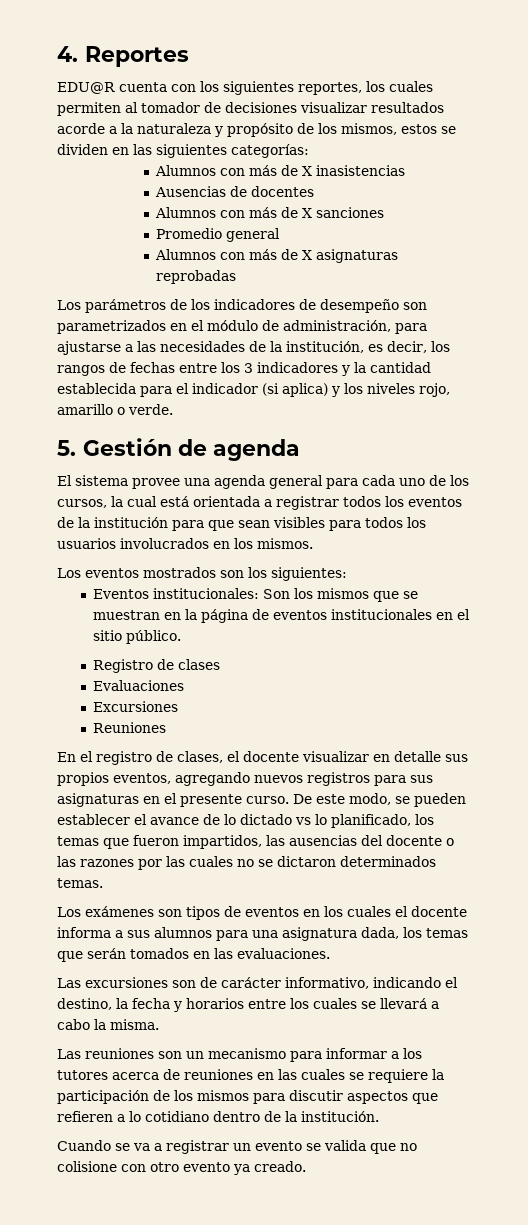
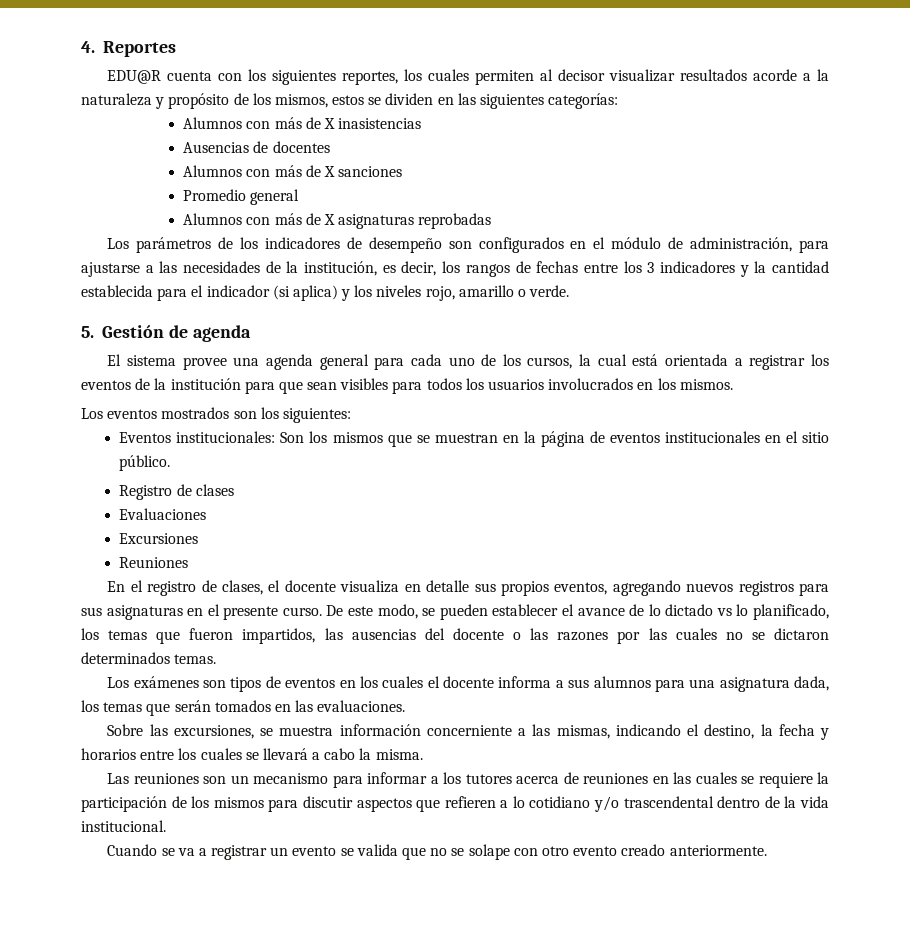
- EDU@R cuenta con los siguientes reportes, los cuales permiten al tomador de decisiones visualizar resultados acorde a la naturaleza y propósito de los mismos, estos se dividen en las siguientes categorías:
+ EDU@R cuenta con los siguientes reportes, los cuales permiten al decisor visualizar resultados acorde a la naturaleza y propósito de los mismos, estos se dividen en las siguientes categorías:
- Los parámetros de los indicadores de desempeño son parametrizados en el módulo de administración, para ajustarse a las necesidades de la institución, es decir, los rangos de fechas entre los 3 indicadores y la cantidad establecida para el indicador (si aplica) y los niveles rojo, amarillo o verde.
+ Los parámetros de los indicadores de desempeño son configurados en el módulo de administración, para ajustarse a las necesidades de la institución, es decir, los rangos de fechas entre los 3 indicadores y la cantidad establecida para el indicador (si aplica) y los niveles rojo, amarillo o verde.
- El sistema provee una agenda general para cada uno de los cursos, la cual está orientada a registrar todos los eventos de la institución para que sean visibles para todos los usuarios involucrados en los mismos.
+ El sistema provee una agenda general para cada uno de los cursos, la cual está orientada a registrar los eventos de la institución para que sean visibles para todos los usuarios involucrados en los mismos.
- En el registro de clases, el docente visualizar en detalle sus propios eventos, agregando nuevos registros para sus asignaturas en el presente curso.
+ En el registro de clases, el docente visualiza en detalle sus propios eventos, agregando nuevos registros para sus asignaturas en el presente curso.
- Las excursiones son de carácter informativo, indicando el destino, la fecha y horarios entre los cuales se llevará a cabo la misma.
+ Sobre las excursiones, se muestra información concerniente a las mismas, indicando el destino, la fecha y horarios entre los cuales se llevará a cabo la misma.
- Las reuniones son un mecanismo para informar a los tutores acerca de reuniones en las cuales se requiere la participación de los mismos para discutir aspectos que refieren a lo cotidiano dentro de la institución.
+ Las reuniones son un mecanismo para informar a los tutores acerca de reuniones en las cuales se requiere la participación de los mismos para discutir aspectos que refieren a lo cotidiano y/o trascendental dentro de la vida institucional.
- Cuando se va a registrar un evento se valida que no colisione con otro evento ya creado.
+ Cuando se va a registrar un evento se valida que no se solape con otro evento creado anteriormente.

